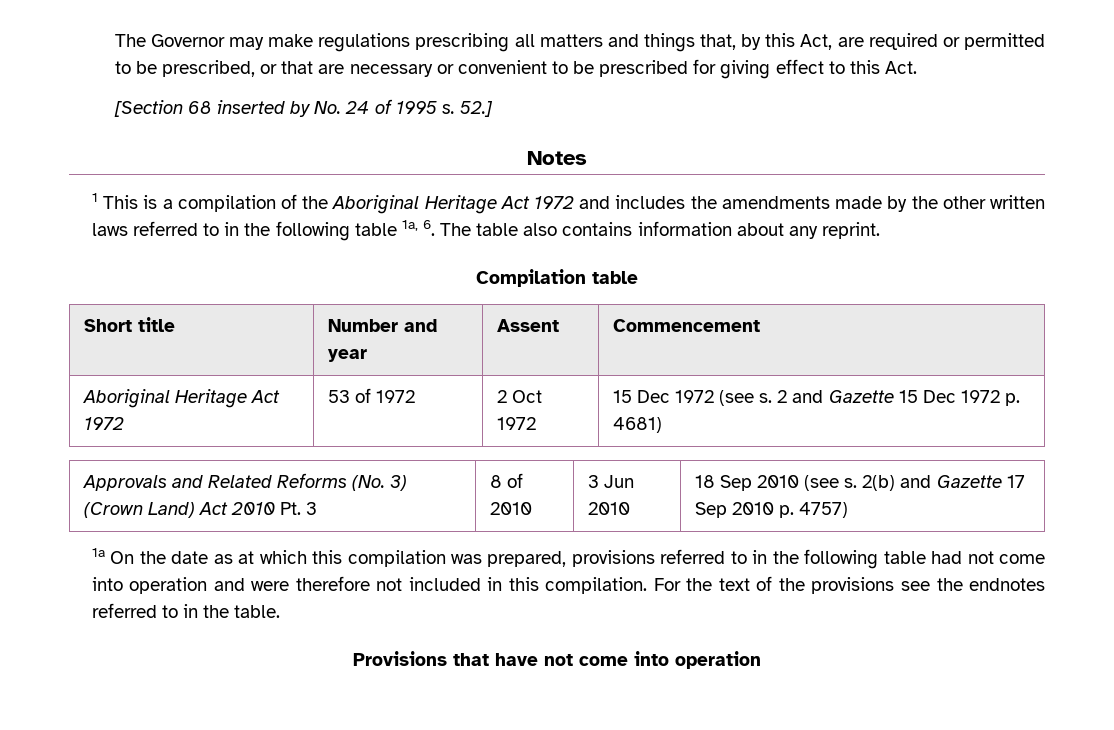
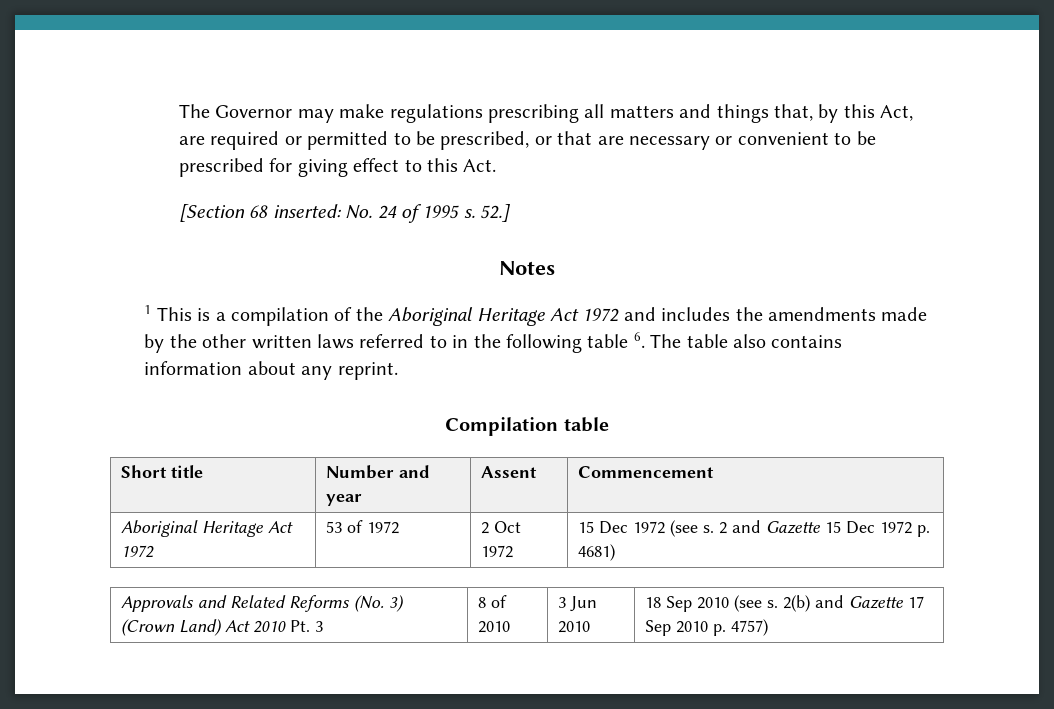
- [Section 68 inserted by No. 24 of 1995 s.
+ [Section 68 inserted: No. 24 of 1995 s.
- 1 This is a compilation of the Aboriginal Heritage Act 1972 and includes the amendments made by the other written laws referred to in the following table 1a, 6. The table also contains information about any reprint.
+ 1 This is a compilation of the Aboriginal Heritage Act 1972 and includes the amendments made by the other written laws referred to in the following table 6. The table also contains information about any reprint.
- 1a On the date as at which this compilation was prepared, provisions referred to in the following table had not come into operation and were therefore not included in this compilation. For the text of the provisions see the endnotes referred to in the table.
- Provisions that have not come into operation

